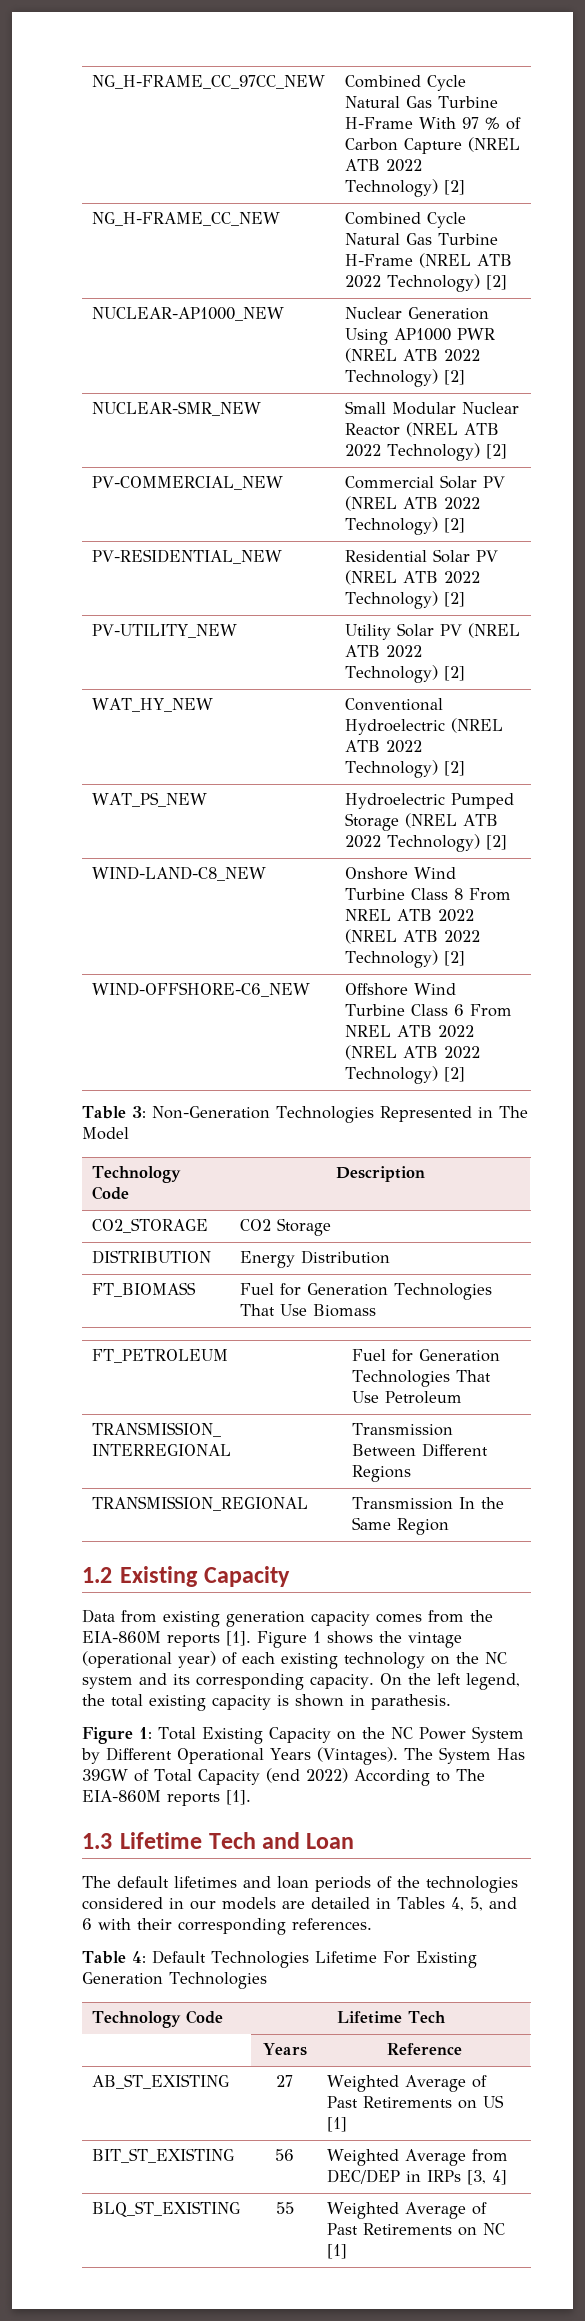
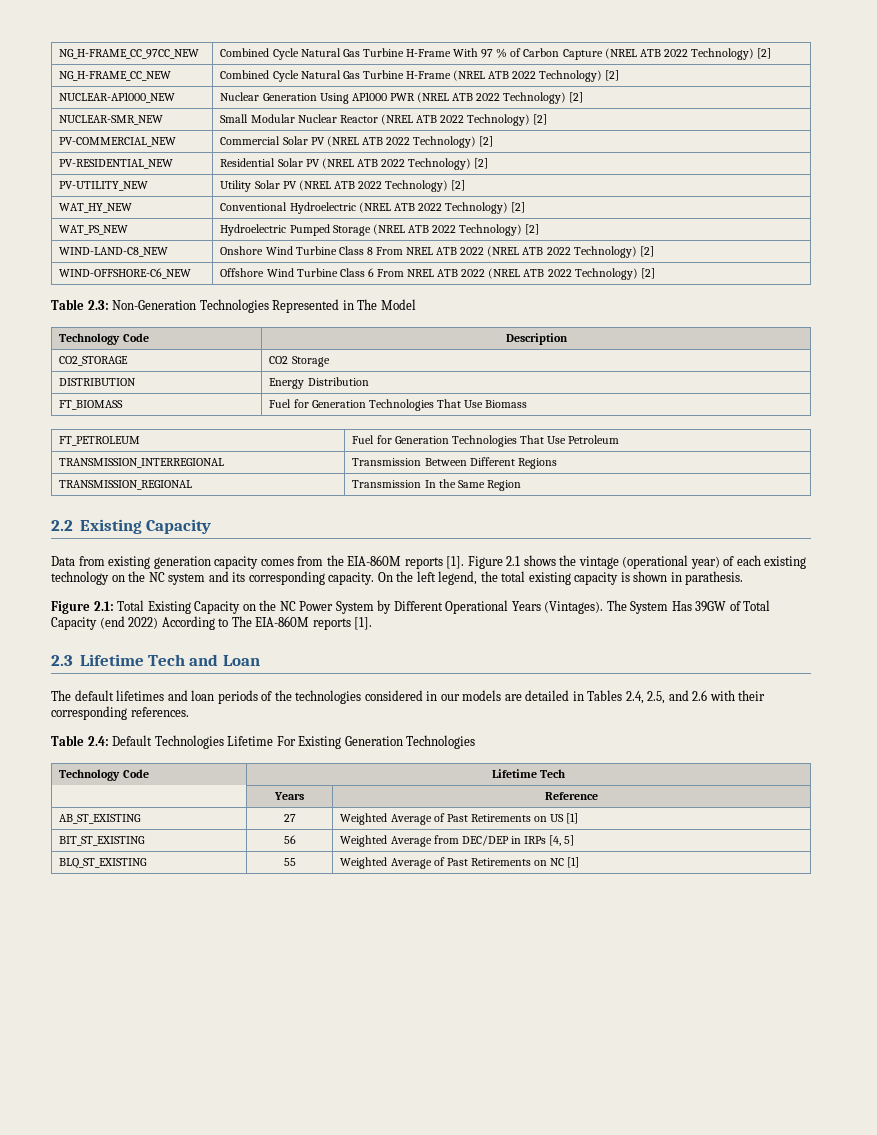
- Table 3: Non-Generation Technologies Represented in The Model
+ Table 2.3: Non-Generation Technologies Represented in The Model
- 1.2 Existing Capacity
+ 2.2 Existing Capacity
- Figure 1 shows the vintage (operational year) of each existing technology on the NC system and its corresponding capacity.
+ Figure 2.1 shows the vintage (operational year) of each existing technology on the NC system and its corresponding capacity.
- Figure 1: Total Existing Capacity on the NC Power System by Different Operational Years (Vintages).
+ Figure 2.1: Total Existing Capacity on the NC Power System by Different Operational Years (Vintages).
- 1.3 Lifetime Tech and Loan
+ 2.3 Lifetime Tech and Loan
- The default lifetimes and loan periods of the technologies considered in our models are detailed in Tables 4, 5, and 6 with their corresponding references.
+ The default lifetimes and loan periods of the technologies considered in our models are detailed in Tables 2.4, 2.5, and 2.6 with their corresponding references.
- Table 4: Default Technologies Lifetime For Existing Generation Technologies
+ Table 2.4: Default Technologies Lifetime For Existing Generation Technologies
- BIT_ST_EXISTING | 56 | Weighted Average from DEC/DEP in IRPs [3, 4]
+ BIT_ST_EXISTING | 56 | Weighted Average from DEC/DEP in IRPs [4, 5]

